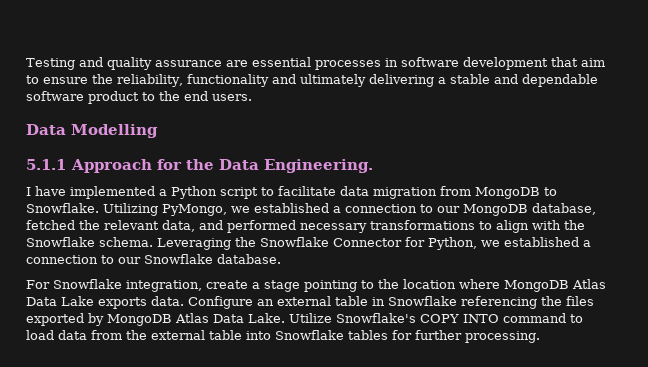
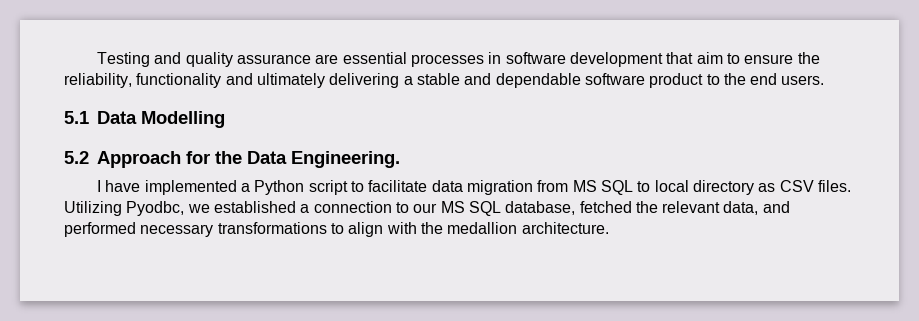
- Data Modelling
+ 5.1 Data Modelling
- 5.1.1 Approach for the Data Engineering.
+ 5.2 Approach for the Data Engineering.
- I have implemented a Python script to facilitate data migration from MongoDB to Snowflake. Utilizing PyMongo, we established a connection to our MongoDB database, fetched the relevant data, and performed necessary transformations to align with the Snowflake schema. Leveraging the Snowflake Connector for Python, we established a connection to our Snowflake database.
- For Snowflake integration, create a stage pointing to the location where MongoDB Atlas Data Lake exports data. Configure an external table in Snowflake referencing the files exported by MongoDB Atlas Data Lake. Utilize Snowflake's COPY INTO command to load data from the external table into Snowflake tables for further processing.
+ I have implemented a Python script to facilitate data migration from MS SQL to local directory as CSV files. Utilizing Pyodbc, we established a connection to our MS SQL database, fetched the relevant data, and performed necessary transformations to align with the medallion architecture.

